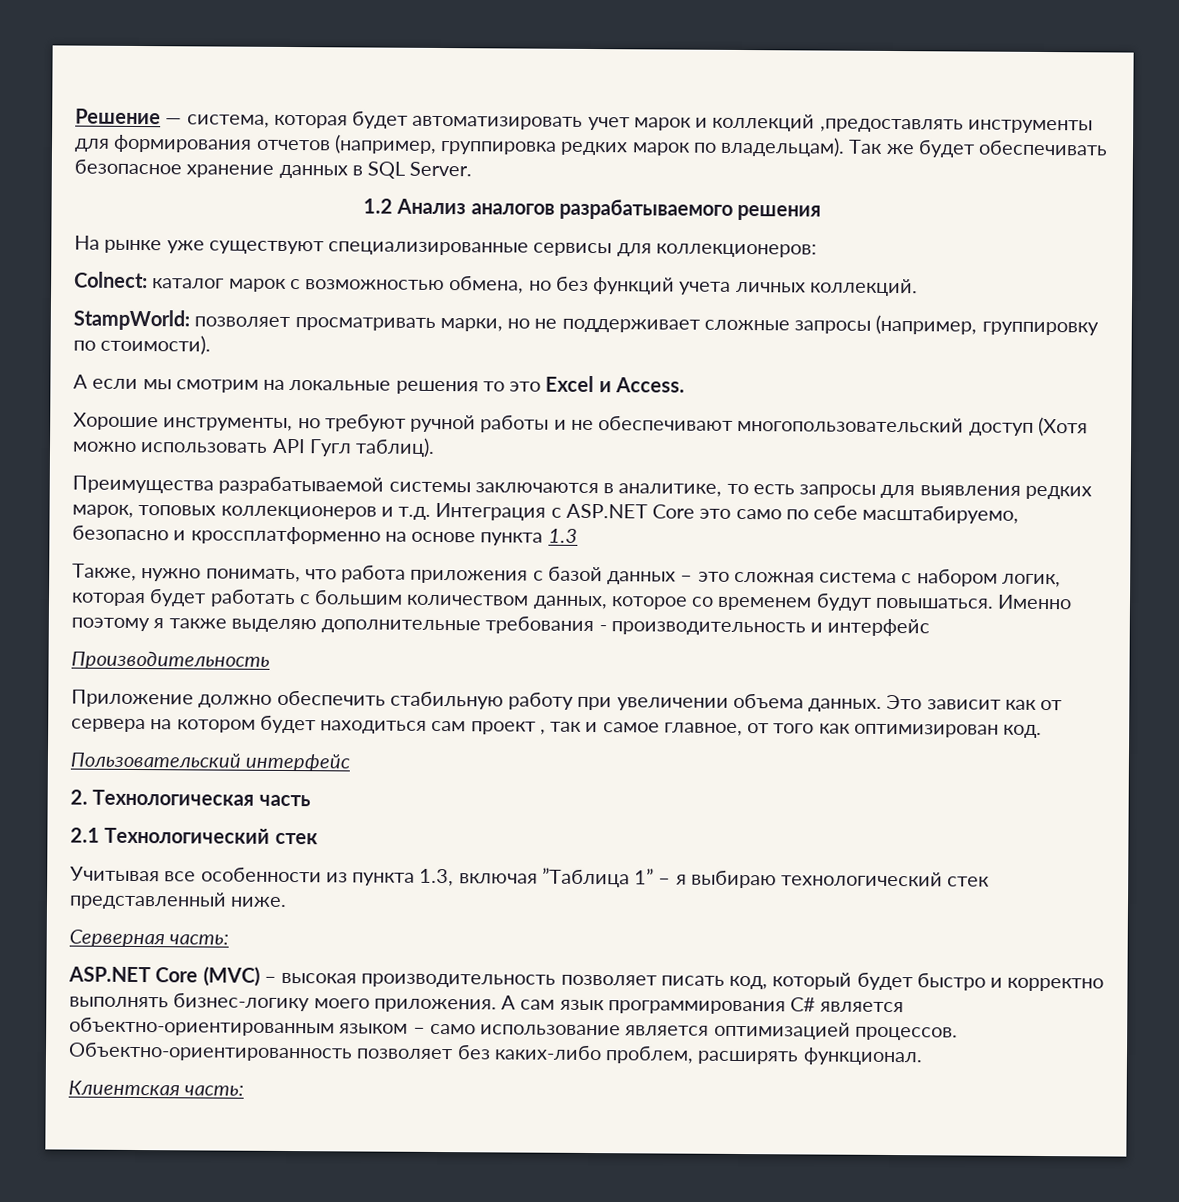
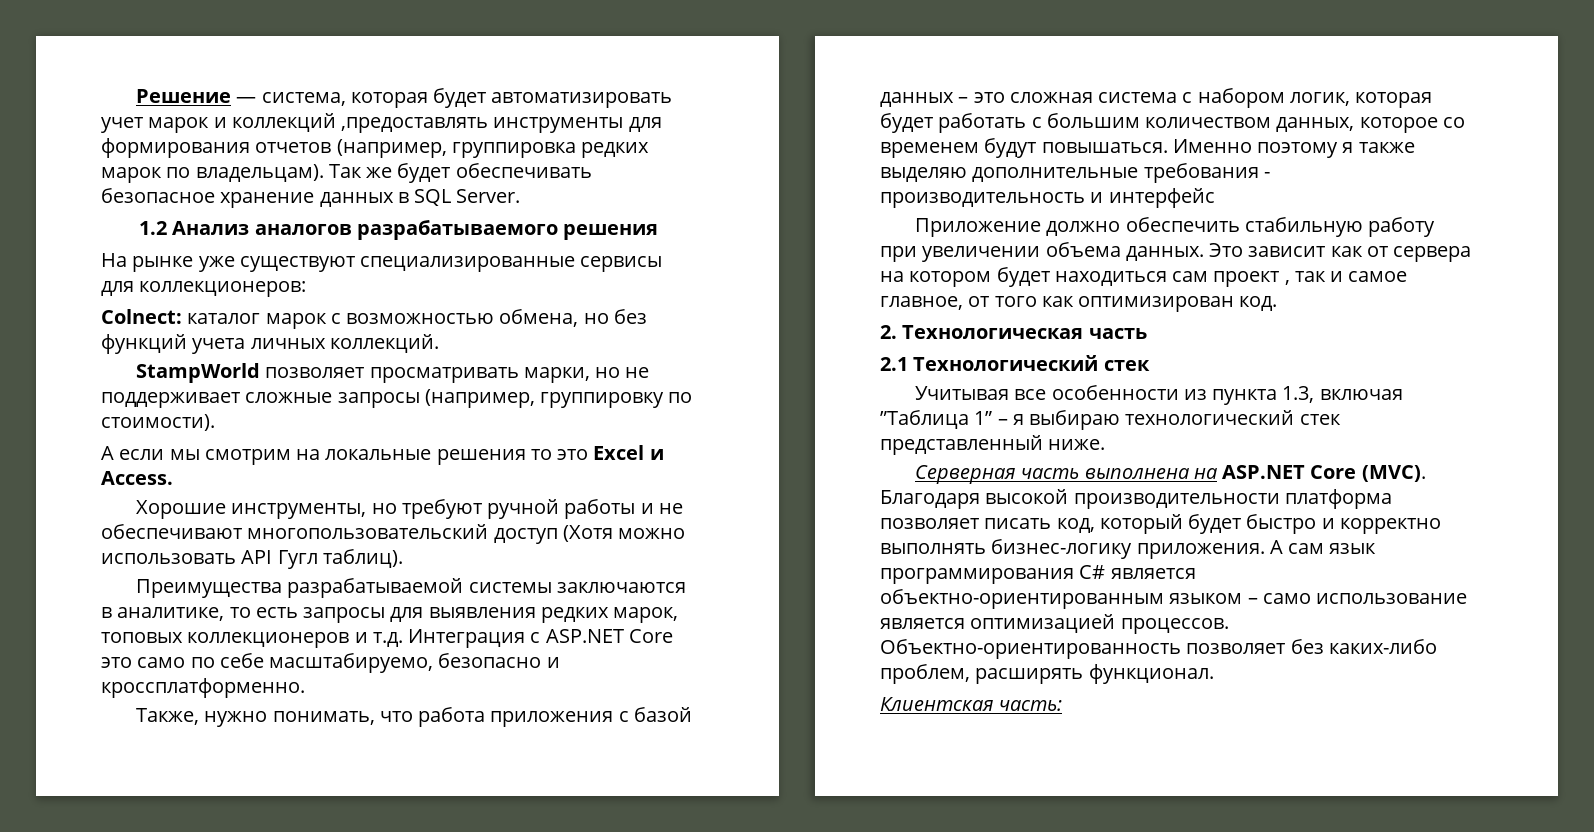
- StampWorld: позволяет просматривать марки, но не поддерживает сложные запросы (например, группировку по стоимости).
+ StampWorld позволяет просматривать марки, но не поддерживает сложные запросы (например, группировку по стоимости).
- Преимущества разрабатываемой системы заключаются в аналитике, то есть запросы для выявления редких марок, топовых коллекционеров и т.д. Интеграция с ASP.NET Core это само по себе масштабируемо, безопасно и кроссплатформенно на основе пункта 1.3
+ Преимущества разрабатываемой системы заключаются в аналитике, то есть запросы для выявления редких марок, топовых коллекционеров и т.д. Интеграция с ASP.NET Core это само по себе масштабируемо, безопасно и кроссплатформенно.
- Производительность
- Пользовательский интерфейс
- Серверная часть:
- ASP.NET Core (MVC) – высокая производительность позволяет писать код, который будет быстро и корректно выполнять бизнес-логику моего приложения.
+ Серверная часть выполнена на ASP.NET Core (MVC). Благодаря высокой производительности платформа позволяет писать код, который будет быстро и корректно выполнять бизнес-логику приложения.

